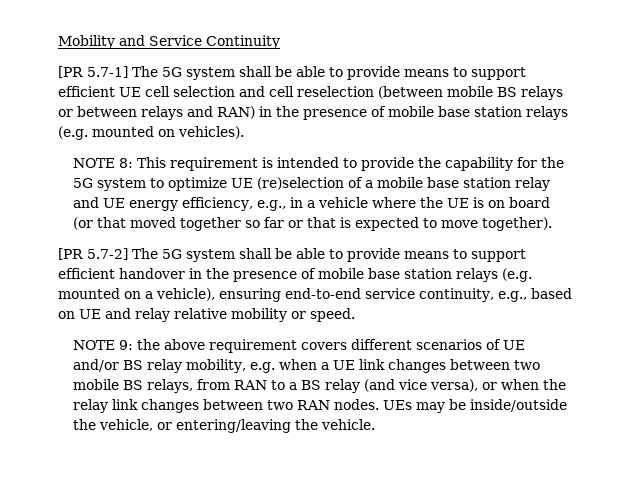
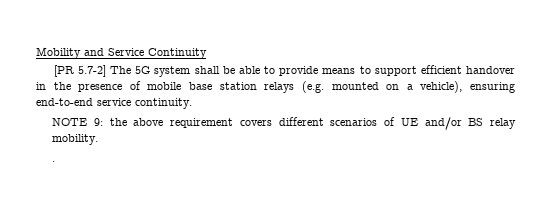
- [PR 5.7-1] The 5G system shall be able to provide means to support efficient UE cell selection and cell reselection (between mobile BS relays or between relays and RAN) in the presence of mobile base station relays (e.g. mounted on vehicles).
- NOTE 8: This requirement is intended to provide the capability for the 5G system to optimize UE (re)selection of a mobile base station relay and UE energy efficiency, e.g., in a vehicle where the UE is on board (or that moved together so far or that is expected to move together).
- [PR 5.7-2] The 5G system shall be able to provide means to support efficient handover in the presence of mobile base station relays (e.g. mounted on a vehicle), ensuring end-to-end service continuity, e.g., based on UE and relay relative mobility or speed.
+ [PR 5.7-2] The 5G system shall be able to provide means to support efficient handover in the presence of mobile base station relays (e.g. mounted on a vehicle), ensuring end-to-end service continuity.
- NOTE 9: the above requirement covers different scenarios of UE and/or BS relay mobility, e.g. when a UE link changes between two mobile BS relays, from RAN to a BS relay (and vice versa), or when the relay link changes between two RAN nodes. UEs may be inside/outside the vehicle, or entering/leaving the vehicle.
+ NOTE 9: the above requirement covers different scenarios of UE and/or BS relay mobility.
+ .

